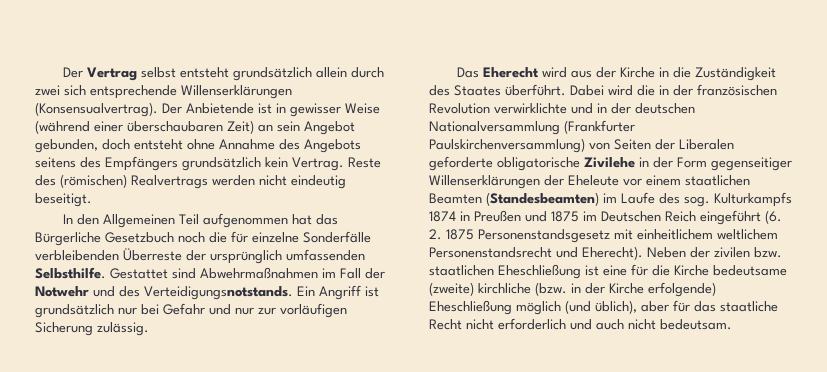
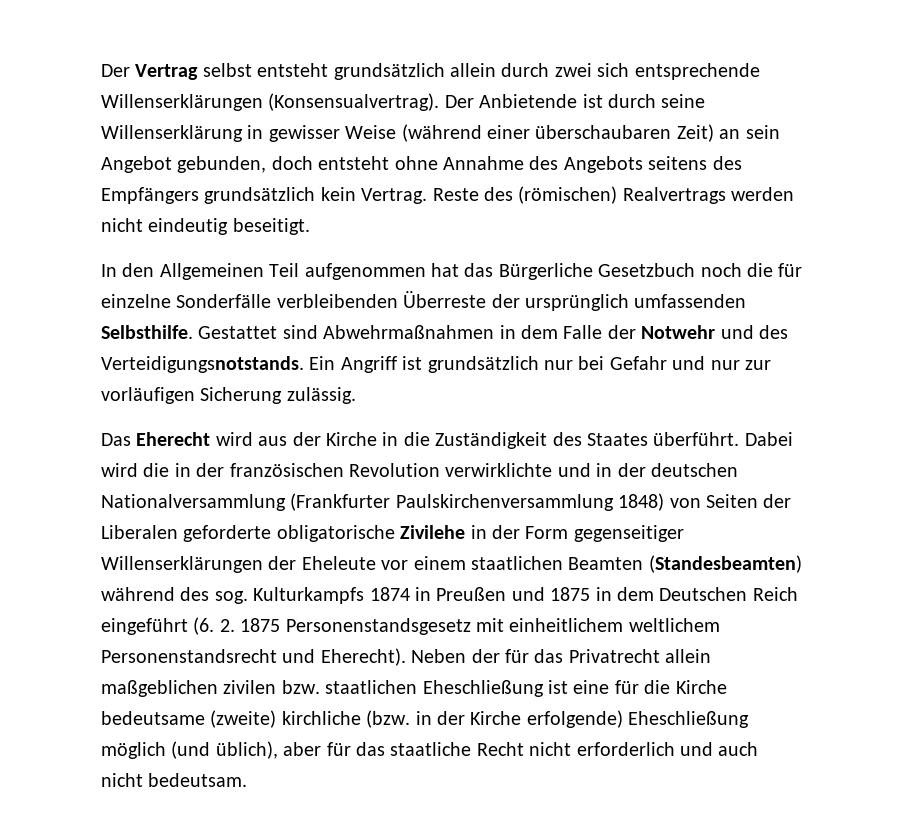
- Der Anbietende ist in gewisser Weise (während einer überschaubaren Zeit) an sein Angebot gebunden, doch entsteht ohne Annahme des Angebots seitens des Empfängers grundsätzlich kein Vertrag.
+ Der Anbietende ist durch seine Willenserklärung in gewisser Weise (während einer überschaubaren Zeit) an sein Angebot gebunden, doch entsteht ohne Annahme des Angebots seitens des Empfängers grundsätzlich kein Vertrag.
- Gestattet sind Abwehrmaßnahmen im Fall der Notwehr und des Verteidigungsnotstands.
+ Gestattet sind Abwehrmaßnahmen in dem Falle der Notwehr und des Verteidigungsnotstands.
- Dabei wird die in der französischen Revolution verwirklichte und in der deutschen Nationalversammlung (Frankfurter Paulskirchenversammlung) von Seiten der Liberalen geforderte obligatorische Zivilehe in der Form gegenseitiger Willenserklärungen der Eheleute vor einem staatlichen Beamten (Standesbeamten) im Laufe des sog. Kulturkampfs 1874 in Preußen und 1875 im Deutschen Reich eingeführt (6. 2. 1875 Personenstandsgesetz mit einheitlichem weltlichem Personenstandsrecht und Eherecht).
+ Dabei wird die in der französischen Revolution verwirklichte und in der deutschen Nationalversammlung (Frankfurter Paulskirchenversammlung 1848) von Seiten der Liberalen geforderte obligatorische Zivilehe in der Form gegenseitiger Willenserklärungen der Eheleute vor einem staatlichen Beamten (Standesbeamten) während des sog. Kulturkampfs 1874 in Preußen und 1875 in dem Deutschen Reich eingeführt (6. 2. 1875 Personenstandsgesetz mit einheitlichem weltlichem Personenstandsrecht und Eherecht).
- Neben der zivilen bzw. staatlichen Eheschließung ist eine für die Kirche bedeutsame (zweite) kirchliche (bzw. in der Kirche erfolgende) Eheschließung möglich (und üblich), aber für das staatliche Recht nicht erforderlich und auch nicht bedeutsam.
+ Neben der für das Privatrecht allein maßgeblichen zivilen bzw. staatlichen Eheschließung ist eine für die Kirche bedeutsame (zweite) kirchliche (bzw. in der Kirche erfolgende) Eheschließung möglich (und üblich), aber für das staatliche Recht nicht erforderlich und auch nicht bedeutsam.

